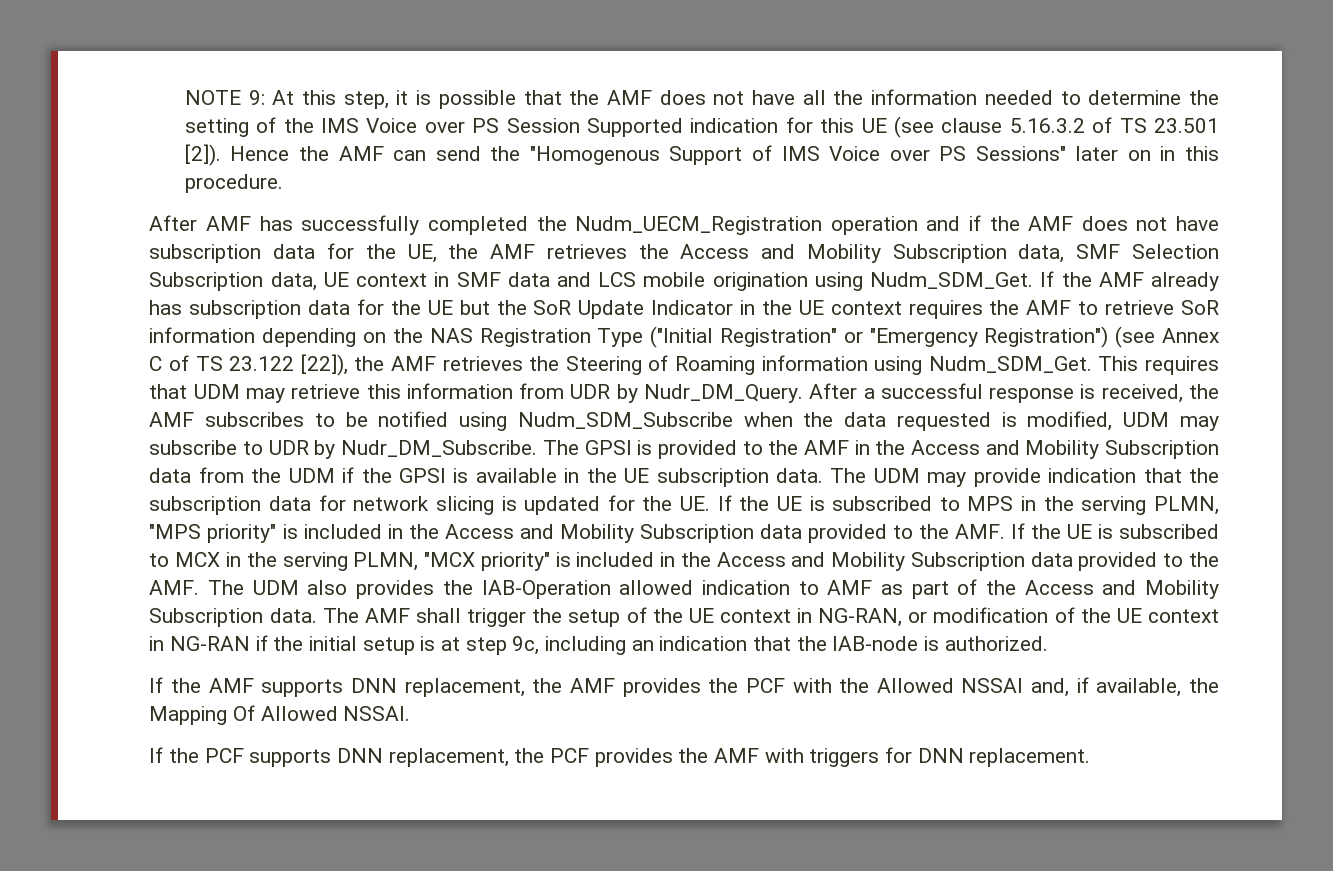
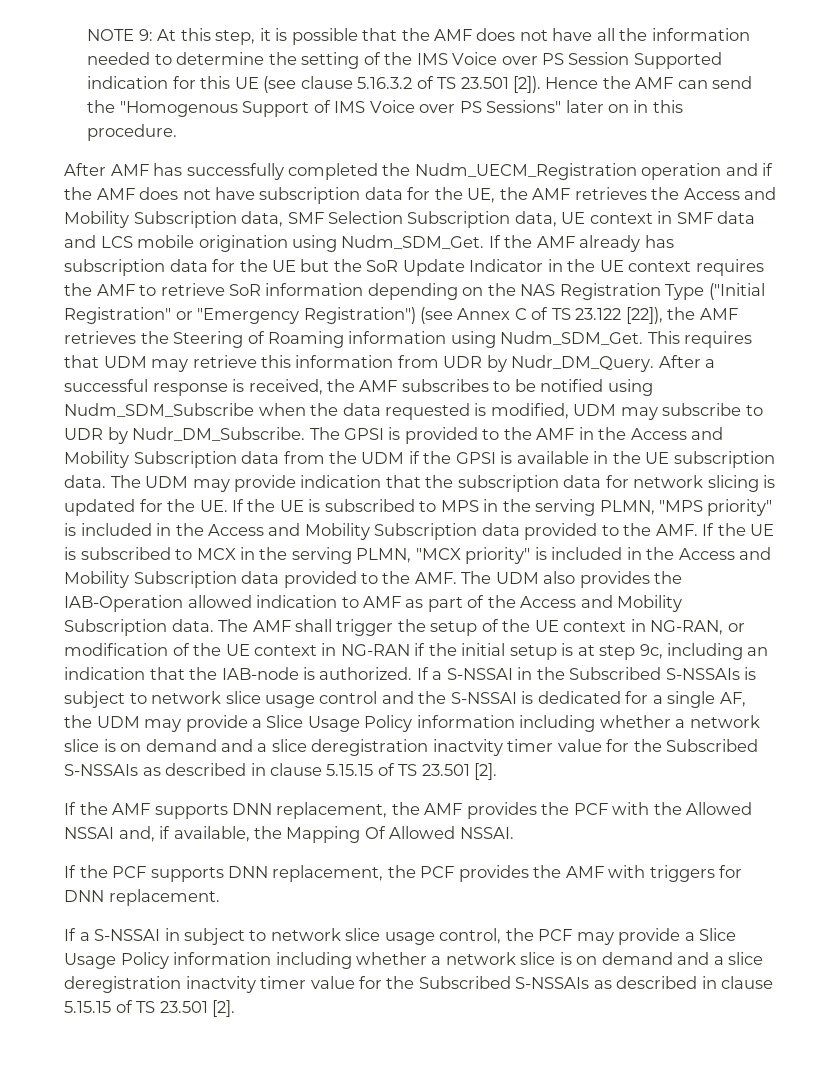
+ If a S-NSSAI in the Subscribed S-NSSAIs is subject to network slice usage control and the S-NSSAI is dedicated for a single AF, the UDM may provide a Slice Usage Policy information including whether a network slice is on demand and a slice deregistration inactvity timer value for the Subscribed S-NSSAIs as described in clause 5.15.15 of TS 23.501 [2].
+ If a S-NSSAI in subject to network slice usage control, the PCF may provide a Slice Usage Policy information including whether a network slice is on demand and a slice deregistration inactvity timer value for the Subscribed S-NSSAIs as described in clause 5.15.15 of TS 23.501 [2].

